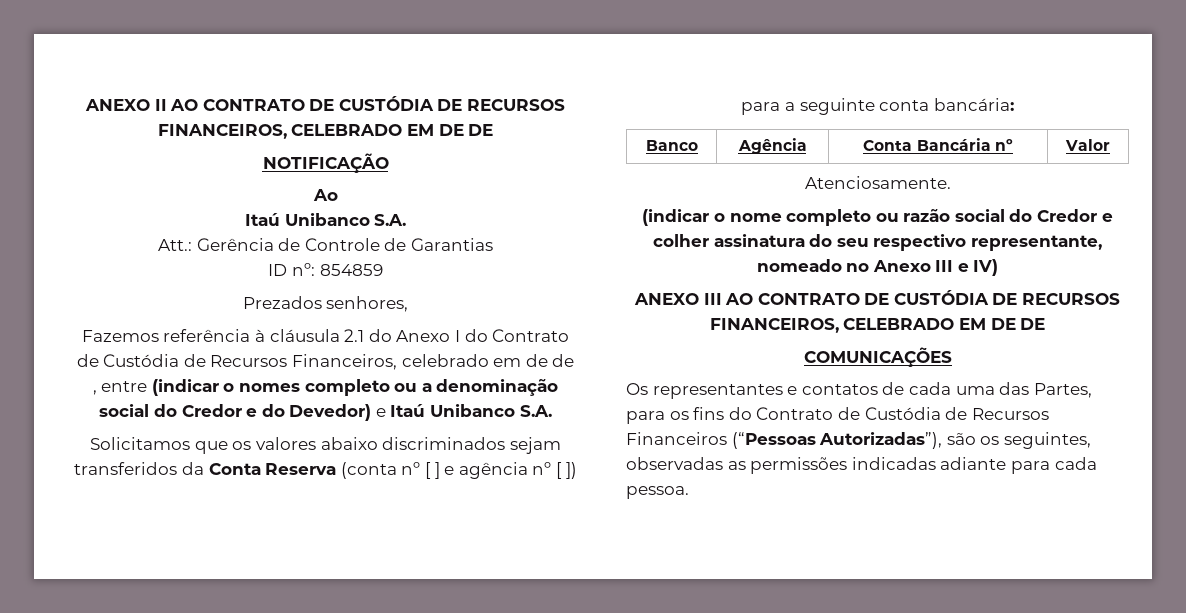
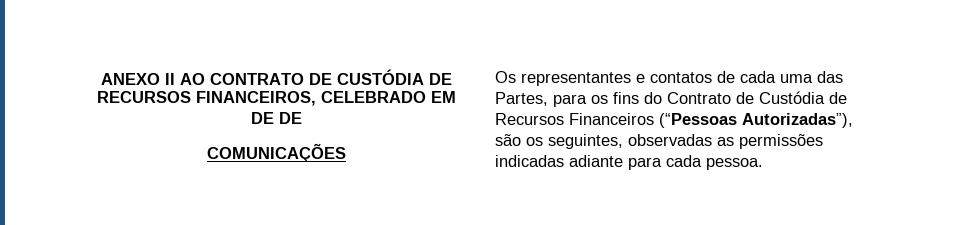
- NOTIFICAÇÃO
- Ao
- Itaú Unibanco S.A.
- Att.: Gerência de Controle de Garantias
- ID nº: 854859
- Prezados senhores,
- Fazemos referência à cláusula 2.1 do Anexo I do Contrato de Custódia de Recursos Financeiros, celebrado em de de , entre (indicar o nomes completo ou a denominação social do Credor e do Devedor) e Itaú Unibanco S.A.
- Solicitamos que os valores abaixo discriminados sejam transferidos da Conta Reserva (conta nº [ ] e agência nº [ ]) para a seguinte conta bancária:
- Banco | Agência | Conta Bancária nº | Valor
- Atenciosamente.
- (indicar o nome completo ou razão social do Credor e colher assinatura do seu respectivo representante, nomeado no Anexo III e IV)
- ANEXO III AO CONTRATO DE CUSTÓDIA DE RECURSOS FINANCEIROS, CELEBRADO EM DE DE

